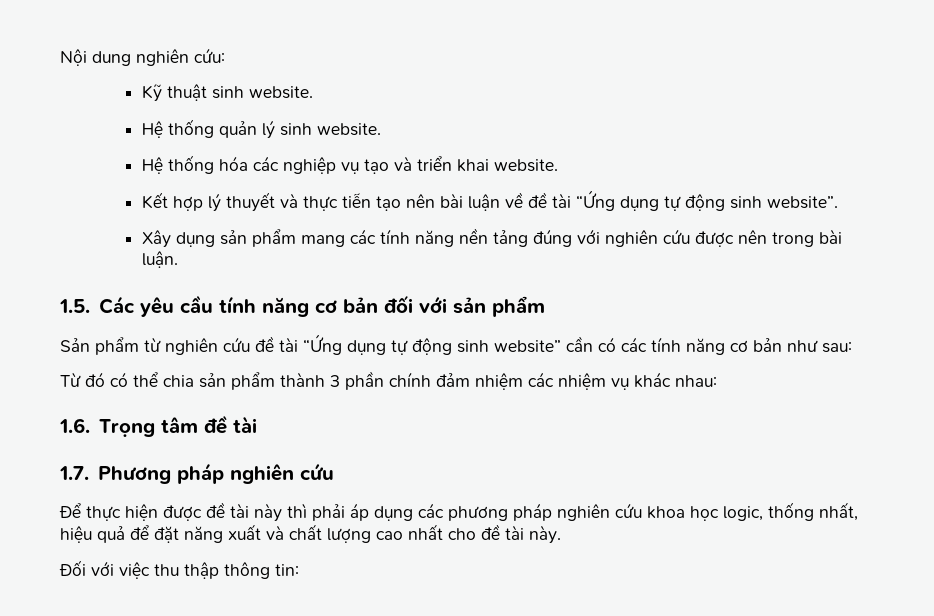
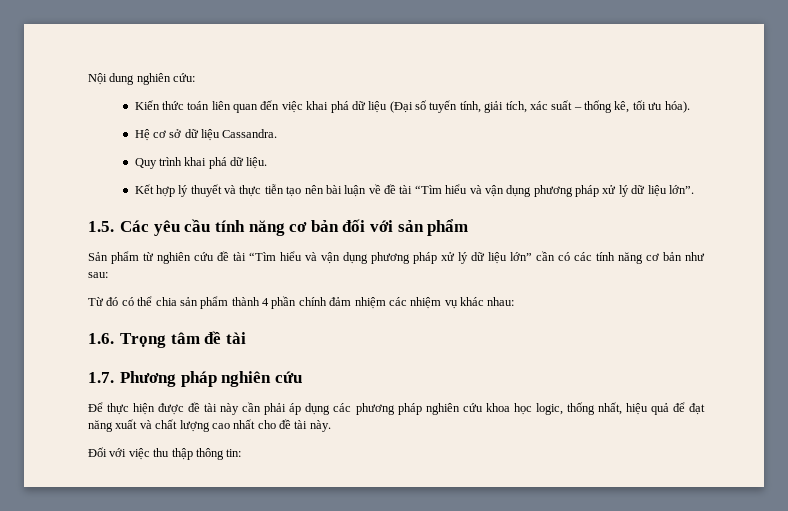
- Kỹ thuật sinh website.
- Hệ thống quản lý sinh website.
- Hệ thống hóa các nghiệp vụ tạo và triển khai website.
+ Kiến thức toán liên quan đến việc khai phá dữ liệu (Đại số tuyến tính, giải tích, xác suất – thống kê, tối ưu hóa).
+ Hệ cơ sở dữ liệu Cassandra.
+ Quy trình khai phá dữ liệu.
- Kết hợp lý thuyết và thực tiễn tạo nên bài luận về đề tài “Ứng dụng tự động sinh website”.
- Xây dụng sản phẩm mang các tính năng nền tảng đúng với nghiên cứu được nên trong bài luận.
+ Kết hợp lý thuyết và thực tiễn tạo nên bài luận về đề tài “Tìm hiểu và vận dụng phương pháp xử lý dữ liệu lớn”.
- Sản phẩm từ nghiên cứu đề tài “Ứng dụng tự động sinh website” cần có các tính năng cơ bản như sau:
+ Sản phẩm từ nghiên cứu đề tài “Tìm hiểu và vận dụng phương pháp xử lý dữ liệu lớn” cần có các tính năng cơ bản như sau:
- Từ đó có thể chia sản phẩm thành 3 phần chính đảm nhiệm các nhiệm vụ khác nhau:
+ Từ đó có thể chia sản phẩm thành 4 phần chính đảm nhiệm các nhiệm vụ khác nhau:
- Để thực hiện được đề tài này thì phải áp dụng các phương pháp nghiên cứu khoa học logic, thống nhất, hiệu quả để đặt năng xuất và chất lượng cao nhất cho đề tài này.
+ Để thực hiện được đề tài này cần phải áp dụng các phương pháp nghiên cứu khoa học logic, thống nhất, hiệu quả để đạt năng xuất và chất lượng cao nhất cho đề tài này.

